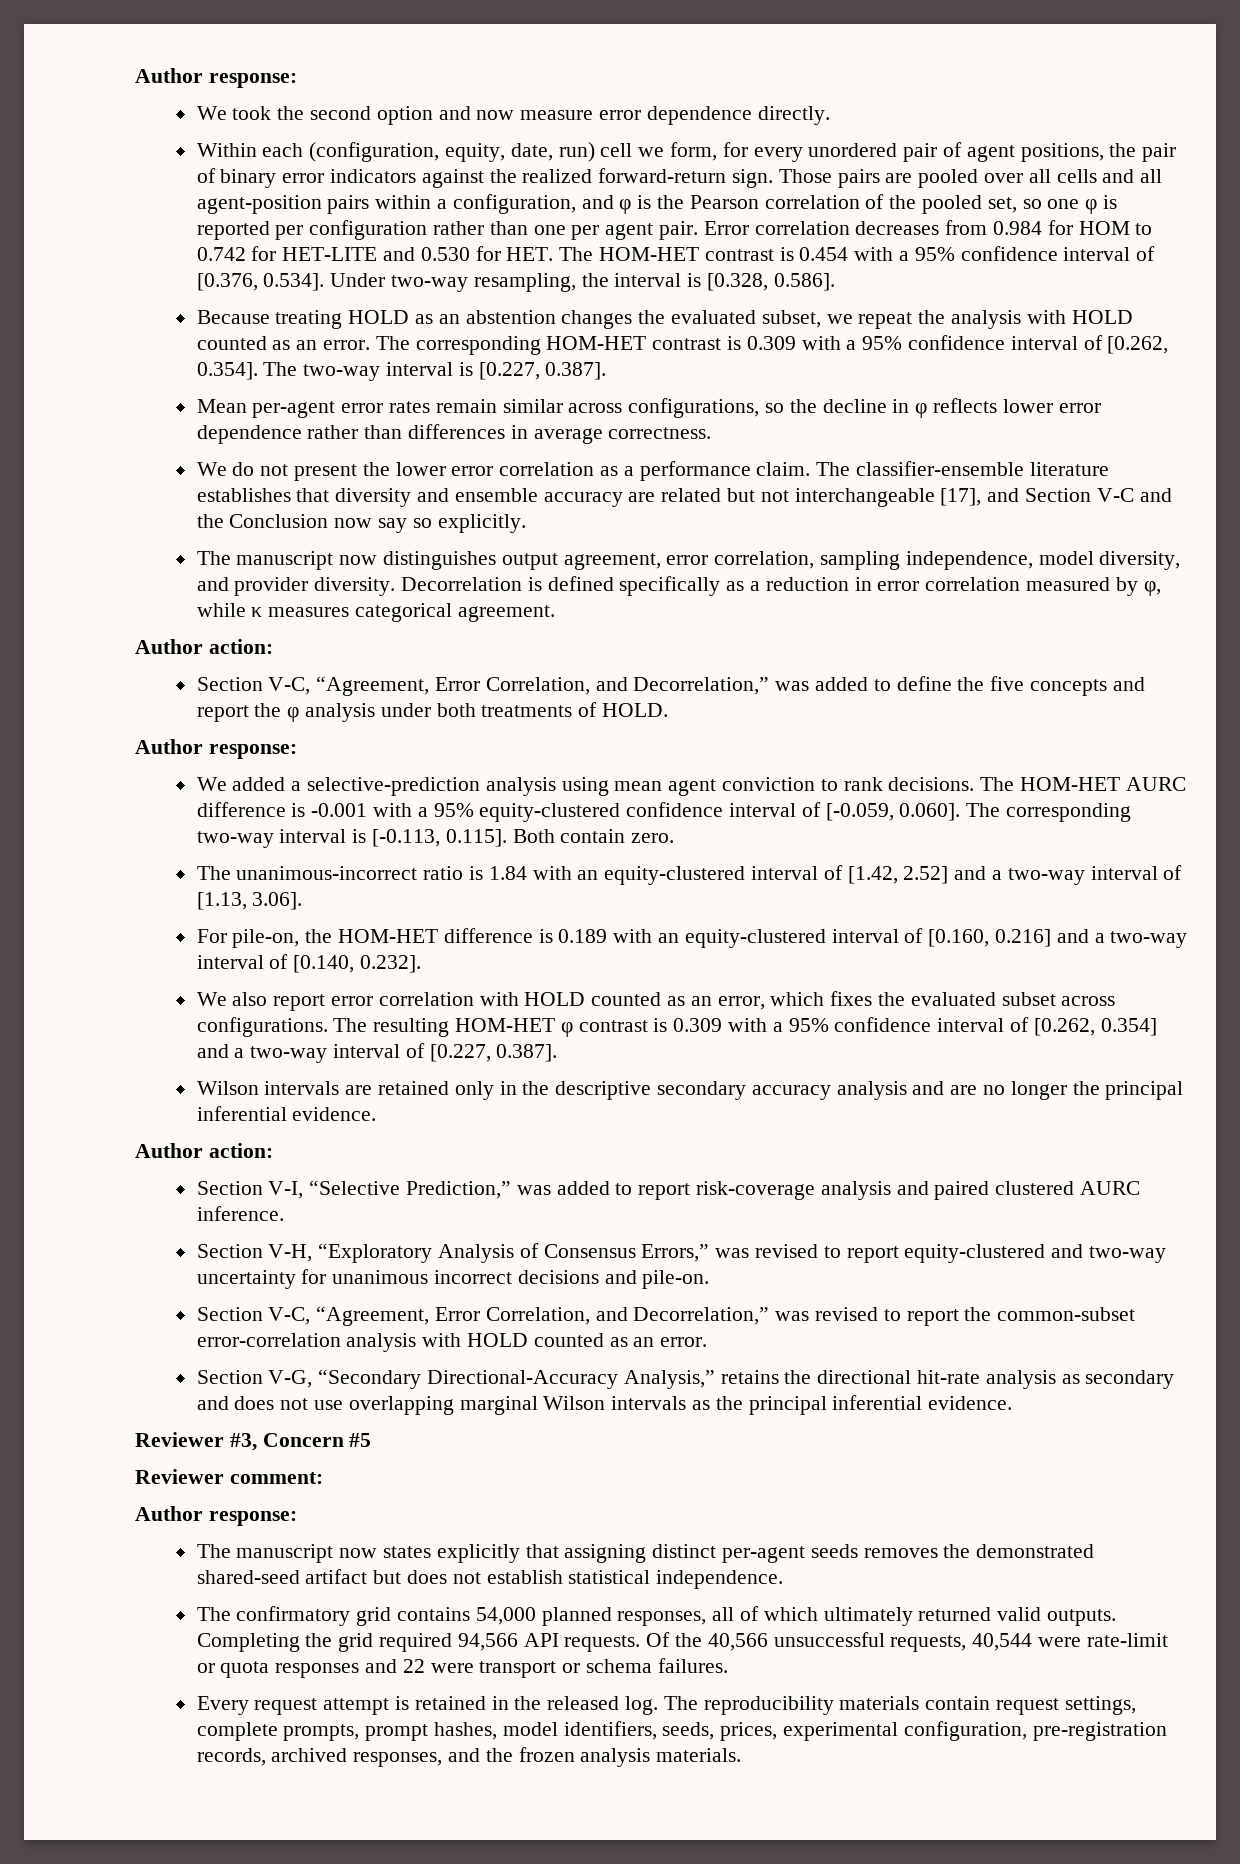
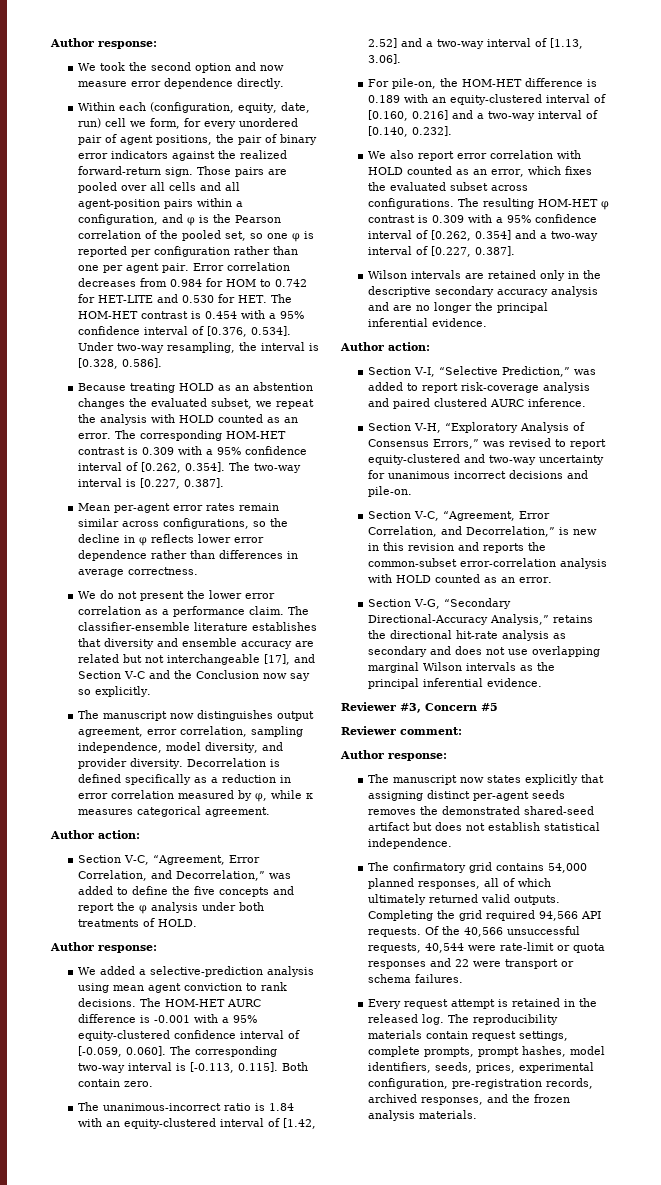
- Section V-C, “Agreement, Error Correlation, and Decorrelation,” was revised to report the common-subset error-correlation analysis with HOLD counted as an error.
+ Section V-C, “Agreement, Error Correlation, and Decorrelation,” is new in this revision and reports the common-subset error-correlation analysis with HOLD counted as an error.

